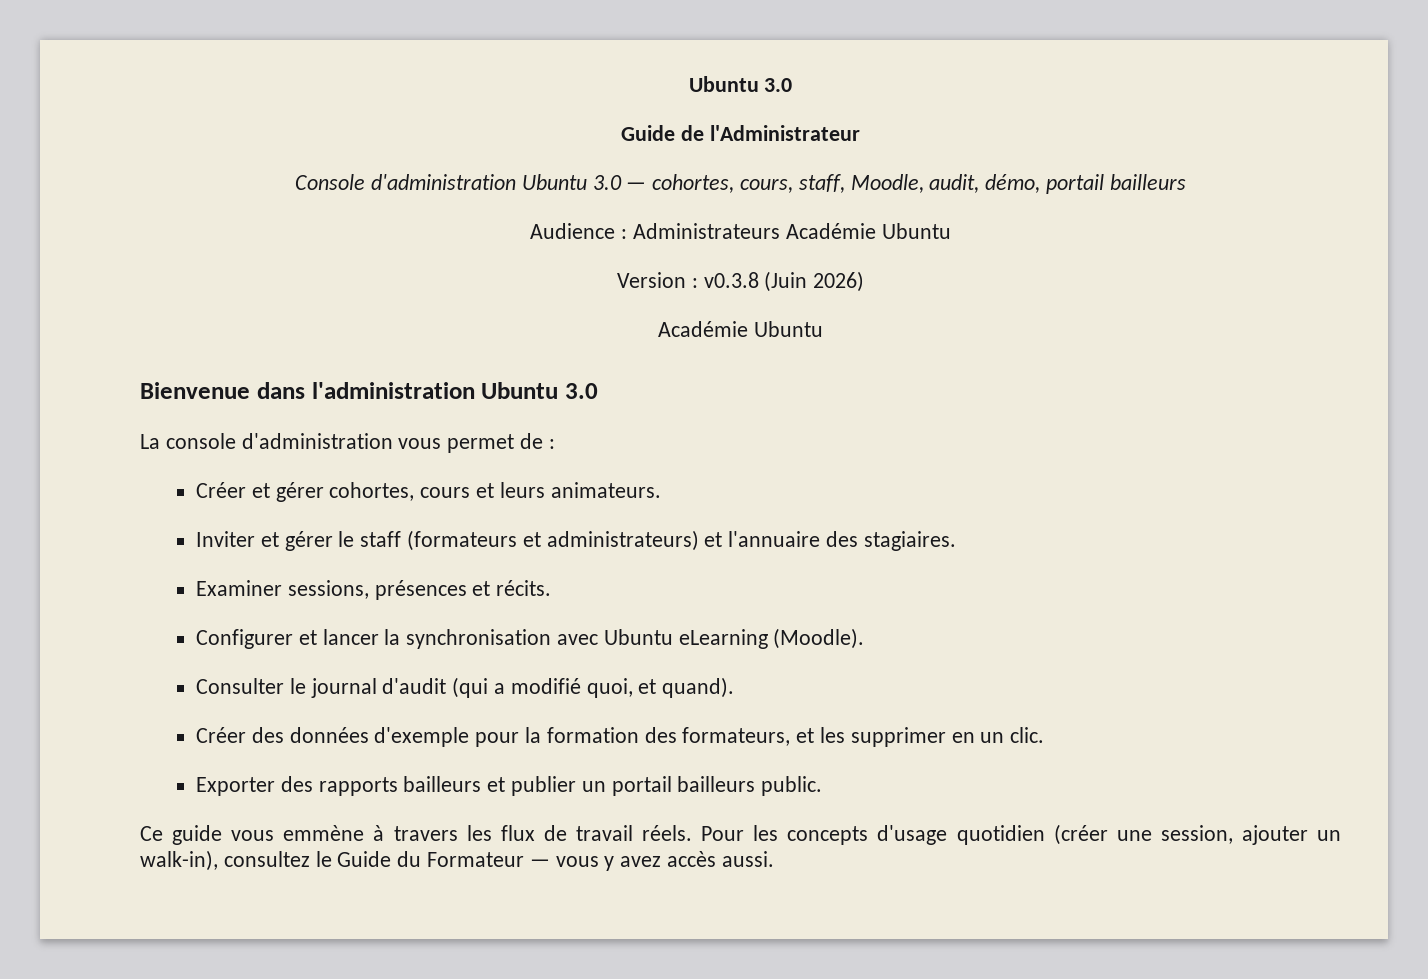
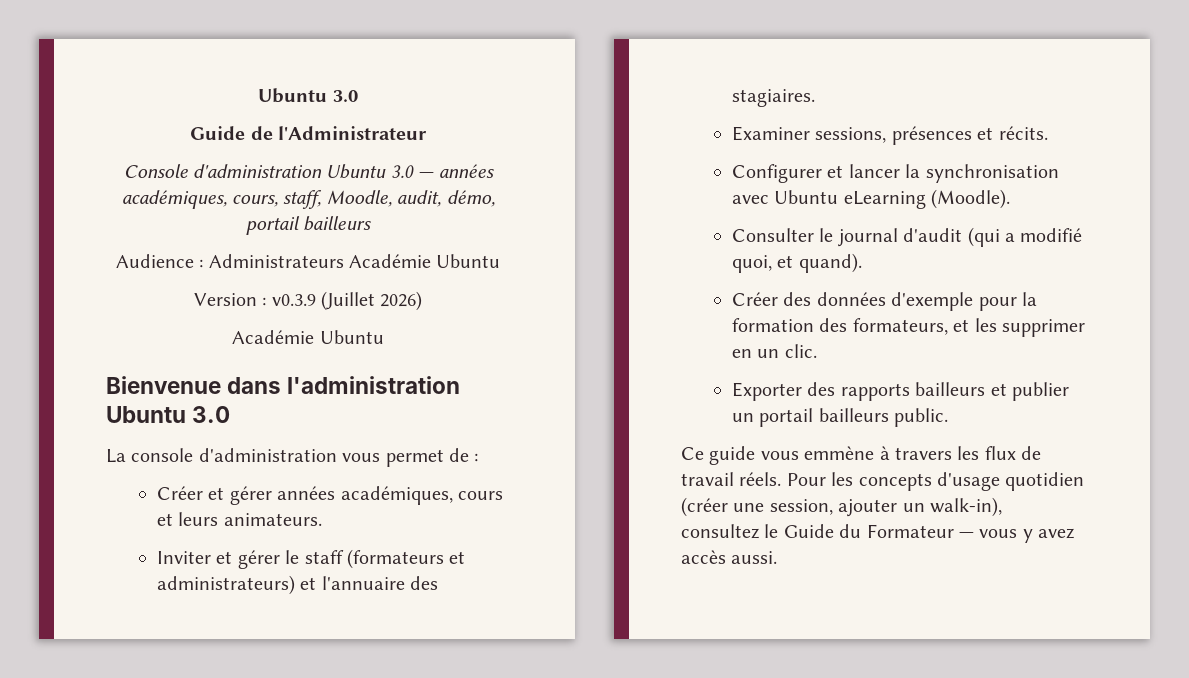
- Console d'administration Ubuntu 3.0 — cohortes, cours, staff, Moodle, audit, démo, portail bailleurs
+ Console d'administration Ubuntu 3.0 — années académiques, cours, staff, Moodle, audit, démo, portail bailleurs
- Version : v0.3.8 (Juin 2026)
+ Version : v0.3.9 (Juillet 2026)
- Créer et gérer cohortes, cours et leurs animateurs.
+ Créer et gérer années académiques, cours et leurs animateurs.

